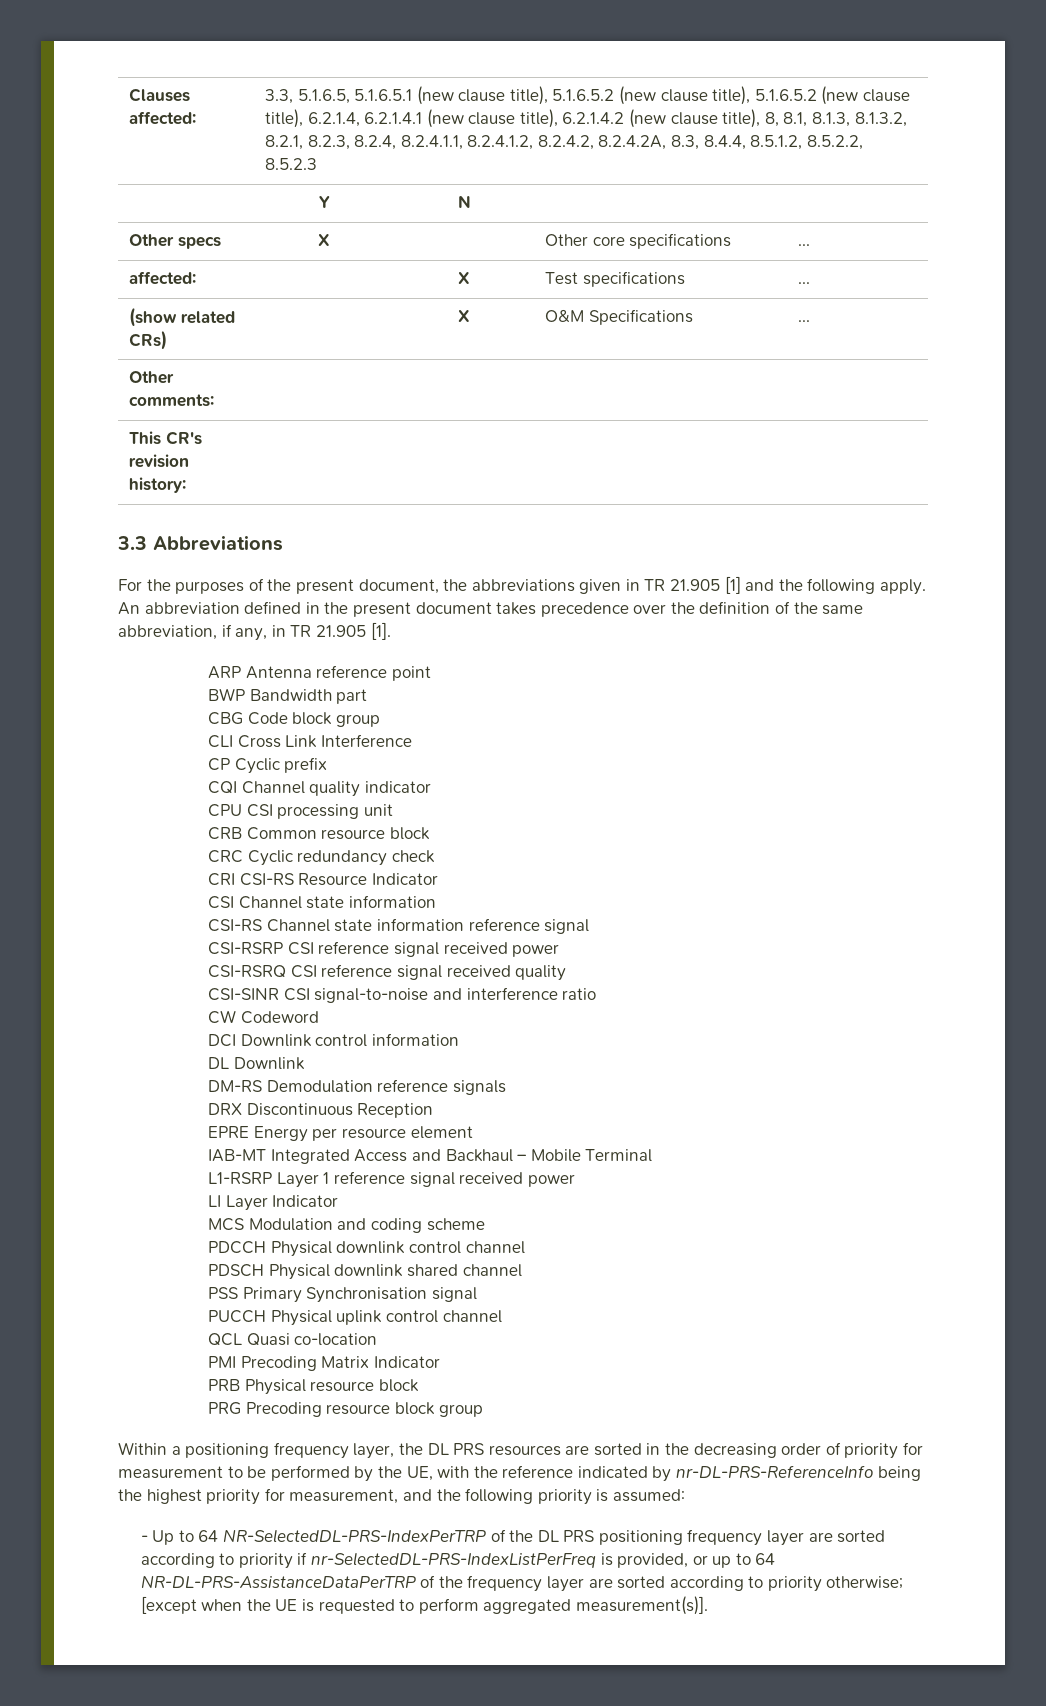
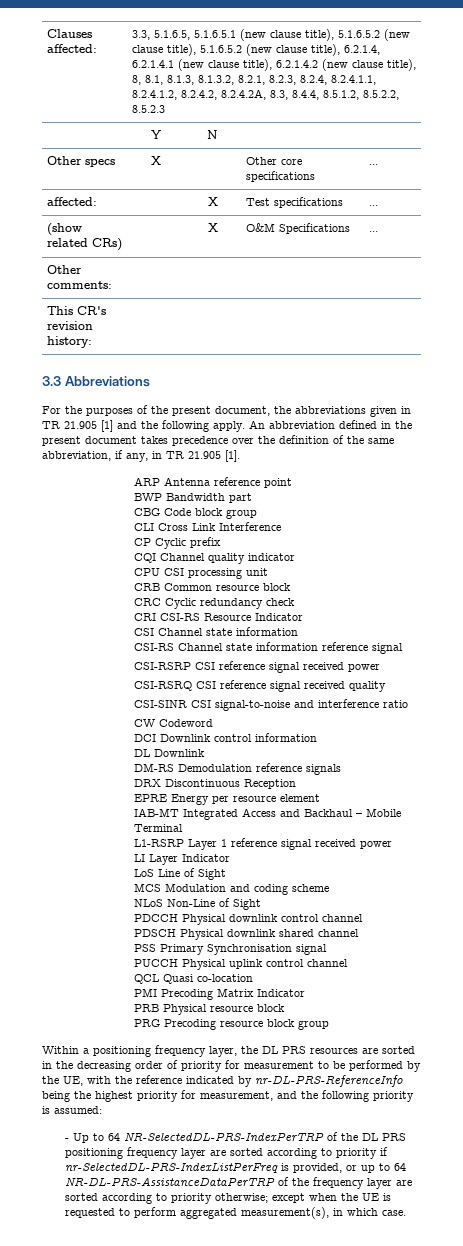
+ LoS Line of Sight
+ NLoS Non-Line of Sight
- - Up to 64 NR-SelectedDL-PRS-IndexPerTRP of the DL PRS positioning frequency layer are sorted according to priority if nr-SelectedDL-PRS-IndexListPerFreq is provided, or up to 64 NR-DL-PRS-AssistanceDataPerTRP of the frequency layer are sorted according to priority otherwise; [except when the UE is requested to perform aggregated measurement(s)].
+ - Up to 64 NR-SelectedDL-PRS-IndexPerTRP of the DL PRS positioning frequency layer are sorted according to priority if nr-SelectedDL-PRS-IndexListPerFreq is provided, or up to 64 NR-DL-PRS-AssistanceDataPerTRP of the frequency layer are sorted according to priority otherwise; except when the UE is requested to perform aggregated measurement(s), in which case.

